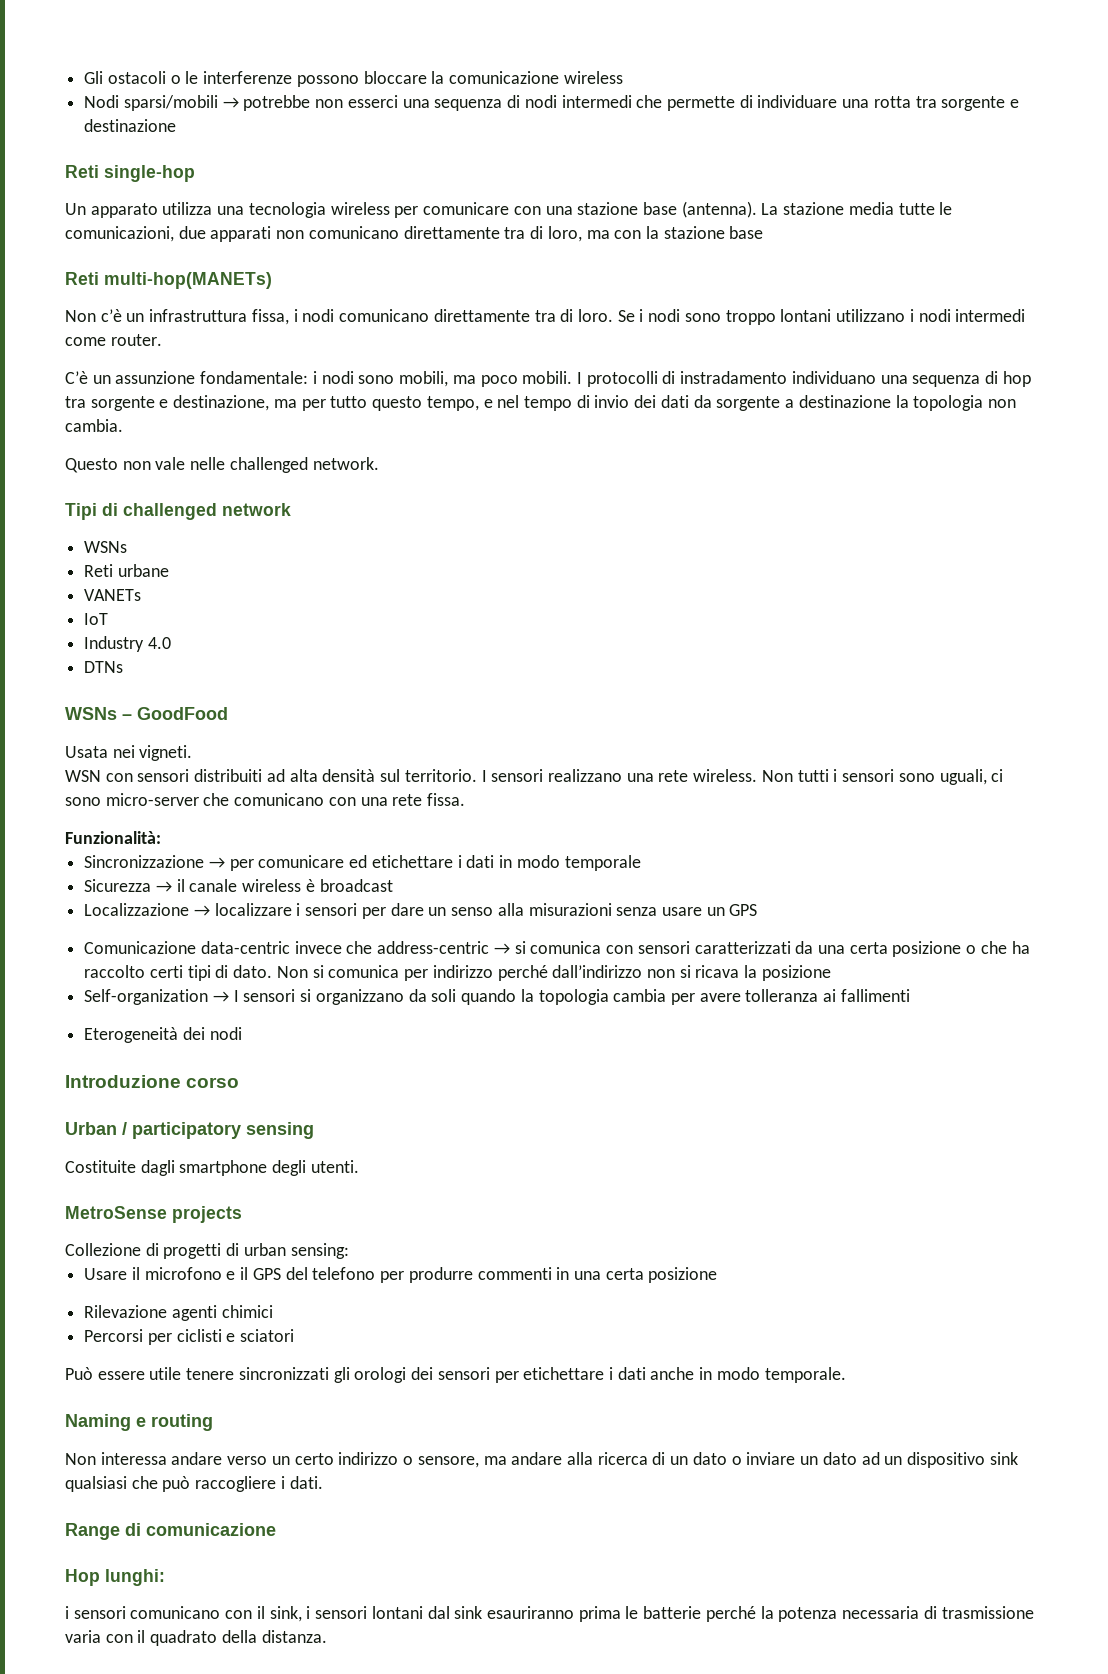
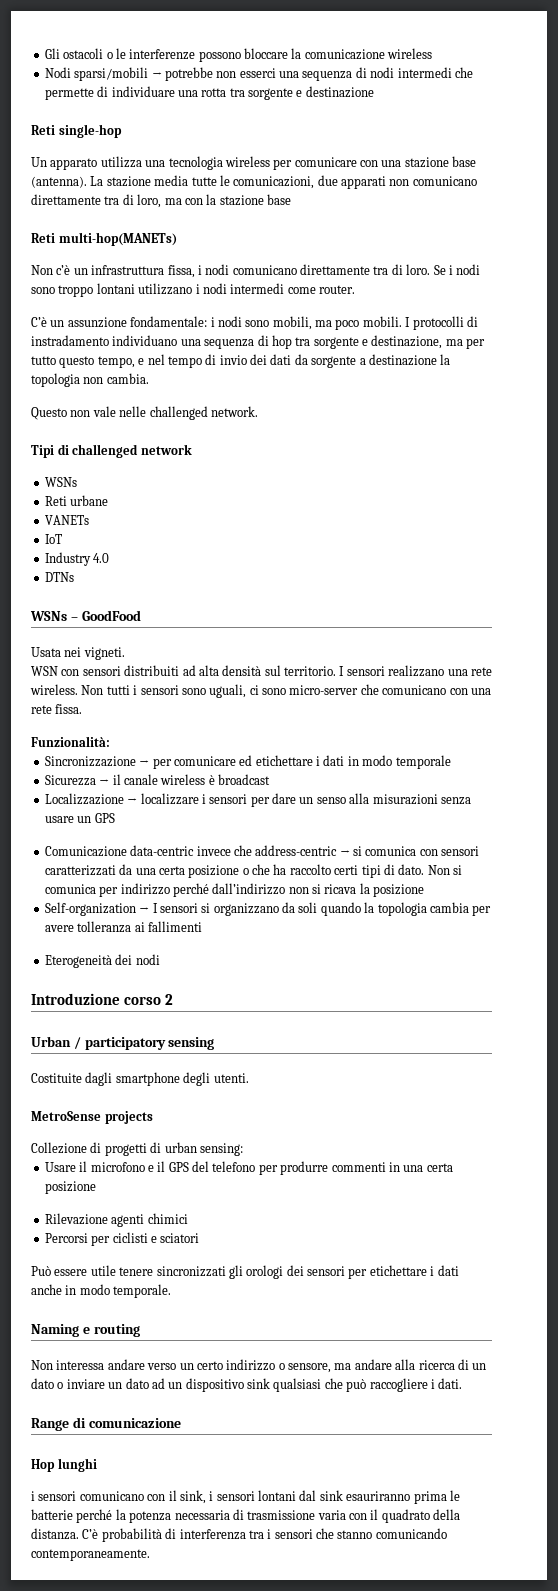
- Introduzione corso
+ Introduzione corso 2
- Hop lunghi:
+ Hop lunghi
+ C’è probabilità di interferenza tra i sensori che stanno comunicando contemporaneamente.

